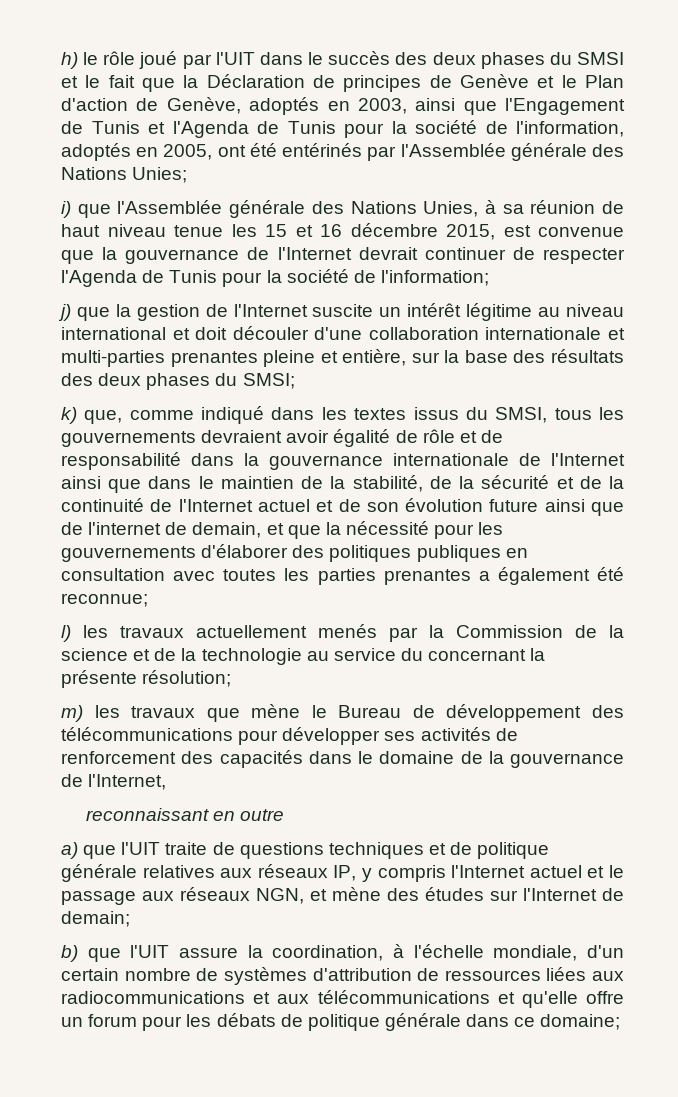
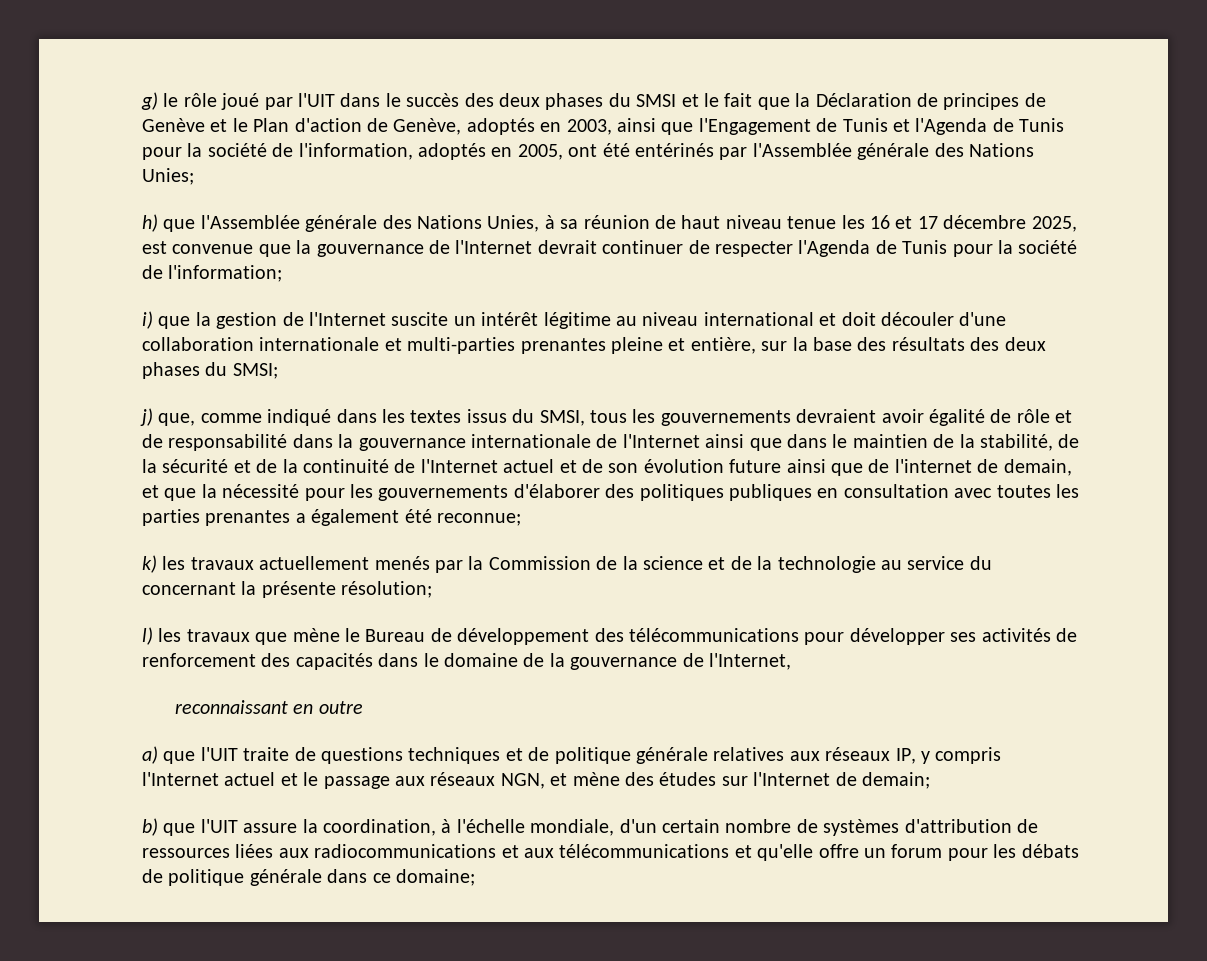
- h) le rôle joué par l'UIT dans le succès des deux phases du SMSI et le fait que la Déclaration de principes de Genève et le Plan d'action de Genève, adoptés en 2003, ainsi que l'Engagement de Tunis et l'Agenda de Tunis pour la société de l'information, adoptés en 2005, ont été entérinés par l'Assemblée générale des Nations Unies;
+ g) le rôle joué par l'UIT dans le succès des deux phases du SMSI et le fait que la Déclaration de principes de Genève et le Plan d'action de Genève, adoptés en 2003, ainsi que l'Engagement de Tunis et l'Agenda de Tunis pour la société de l'information, adoptés en 2005, ont été entérinés par l'Assemblée générale des Nations Unies;
- i) que l'Assemblée générale des Nations Unies, à sa réunion de haut niveau tenue les 15 et 16 décembre 2015, est convenue que la gouvernance de l'Internet devrait continuer de respecter l'Agenda de Tunis pour la société de l'information;
+ h) que l'Assemblée générale des Nations Unies, à sa réunion de haut niveau tenue les 16 et 17 décembre 2025, est convenue que la gouvernance de l'Internet devrait continuer de respecter l'Agenda de Tunis pour la société de l'information;
- j) que la gestion de l'Internet suscite un intérêt légitime au niveau international et doit découler d'une collaboration internationale et multi-parties prenantes pleine et entière, sur la base des résultats des deux phases du SMSI;
+ i) que la gestion de l'Internet suscite un intérêt légitime au niveau international et doit découler d'une collaboration internationale et multi-parties prenantes pleine et entière, sur la base des résultats des deux phases du SMSI;
- k) que, comme indiqué dans les textes issus du SMSI, tous les gouvernements devraient avoir égalité de rôle et de responsabilité dans la gouvernance internationale de l'Internet ainsi que dans le maintien de la stabilité, de la sécurité et de la continuité de l'Internet actuel et de son évolution future ainsi que de l'internet de demain, et que la nécessité pour les gouvernements d'élaborer des politiques publiques en consultation avec toutes les parties prenantes a également été reconnue;
+ j) que, comme indiqué dans les textes issus du SMSI, tous les gouvernements devraient avoir égalité de rôle et de responsabilité dans la gouvernance internationale de l'Internet ainsi que dans le maintien de la stabilité, de la sécurité et de la continuité de l'Internet actuel et de son évolution future ainsi que de l'internet de demain, et que la nécessité pour les gouvernements d'élaborer des politiques publiques en consultation avec toutes les parties prenantes a également été reconnue;
- l) les travaux actuellement menés par la Commission de la science et de la technologie au service du concernant la présente résolution;
+ k) les travaux actuellement menés par la Commission de la science et de la technologie au service du concernant la présente résolution;
- m) les travaux que mène le Bureau de développement des télécommunications pour développer ses activités de renforcement des capacités dans le domaine de la gouvernance de l'Internet,
+ l) les travaux que mène le Bureau de développement des télécommunications pour développer ses activités de renforcement des capacités dans le domaine de la gouvernance de l'Internet,

